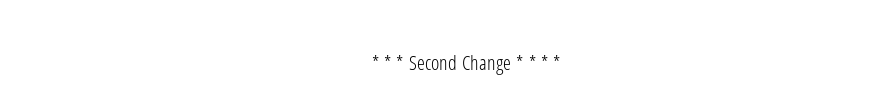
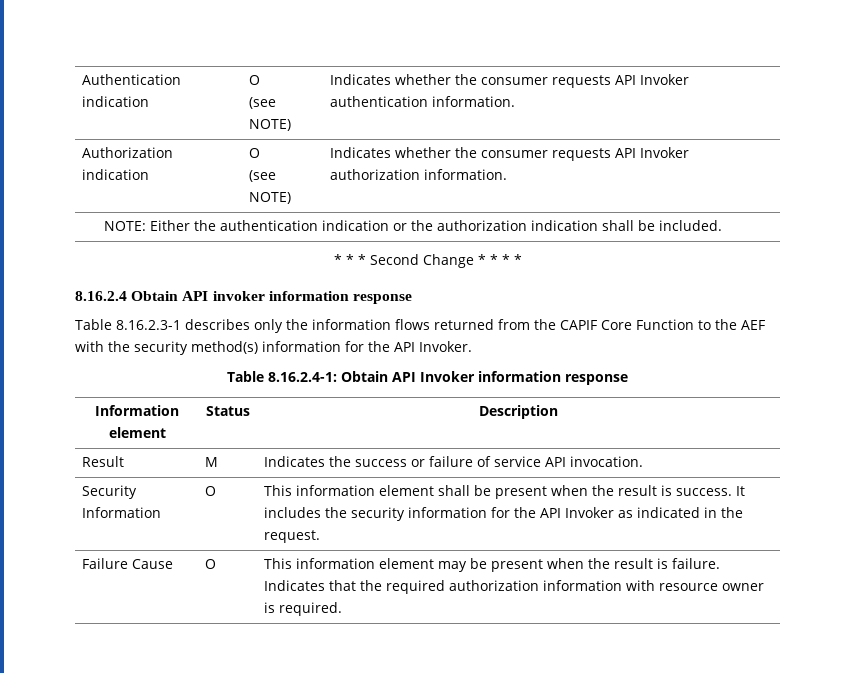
+ Authentication indication | O
+ (see NOTE) | Indicates whether the consumer requests API Invoker authentication information.
+ Authorization indication | O
+ (see NOTE) | Indicates whether the consumer requests API Invoker authorization information.
+ NOTE: Either the authentication indication or the authorization indication shall be included.
+ 8.16.2.4 Obtain API invoker information response
+ Table 8.16.2.3-1 describes only the information flows returned from the CAPIF Core Function to the AEF with the security method(s) information for the API Invoker.
+ Table 8.16.2.4-1: Obtain API Invoker information response
+ Information element | Status | Description
+ Result | M | Indicates the success or failure of service API invocation.
+ Security Information | O | This information element shall be present when the result is success. It includes the security information for the API Invoker as indicated in the request.
+ Failure Cause | O | This information element may be present when the result is failure. Indicates that the required authorization information with resource owner is required.

